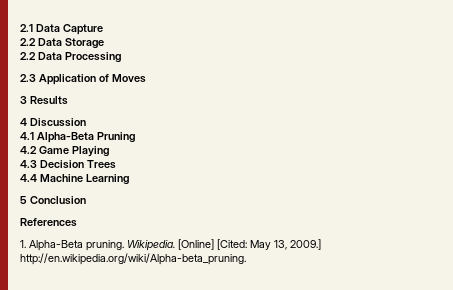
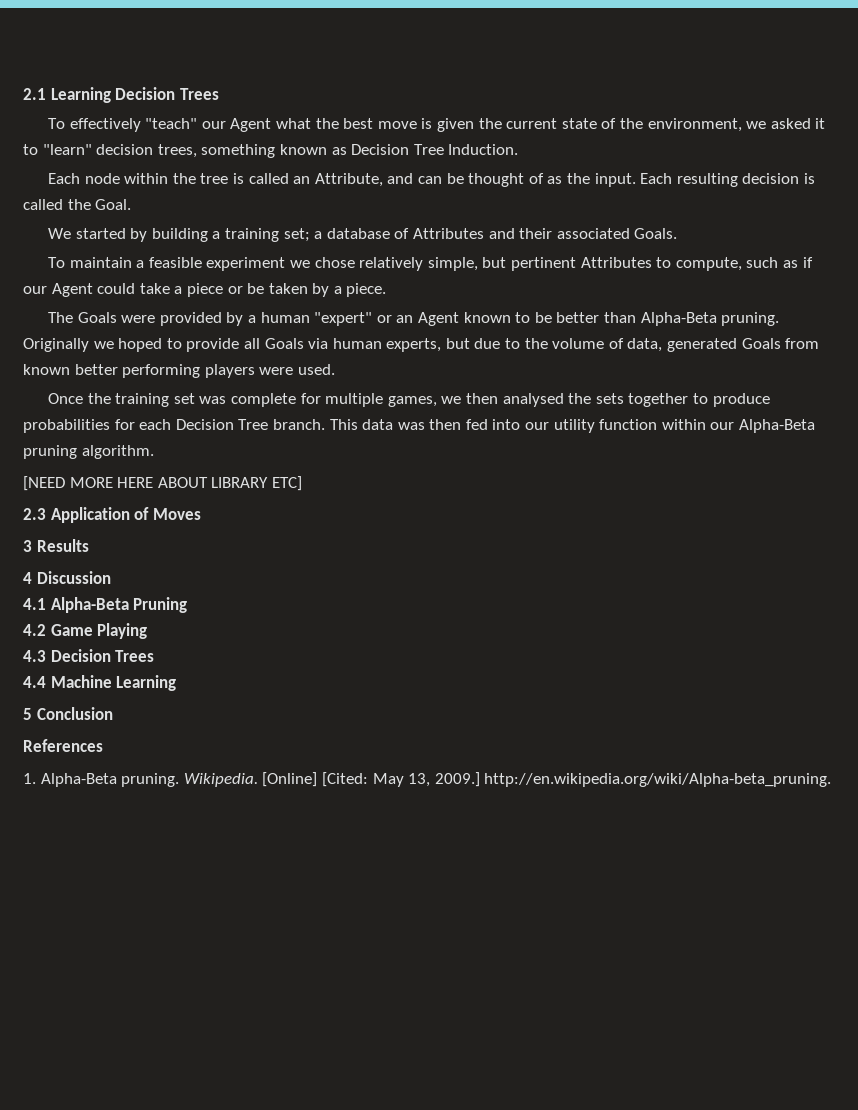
- 2.1 Data Capture
- 2.2 Data Storage
- 2.2 Data Processing
+ 2.1 Learning Decision Trees
+ To effectively "teach" our Agent what the best move is given the current state of the environment, we asked it to "learn" decision trees, something known as Decision Tree Induction.
+ Each node within the tree is called an Attribute, and can be thought of as the input. Each resulting decision is called the Goal.
+ We started by building a training set; a database of Attributes and their associated Goals.
+ To maintain a feasible experiment we chose relatively simple, but pertinent Attributes to compute, such as if our Agent could take a piece or be taken by a piece.
+ The Goals were provided by a human "expert" or an Agent known to be better than Alpha-Beta pruning. Originally we hoped to provide all Goals via human experts, but due to the volume of data, generated Goals from known better performing players were used.
+ Once the training set was complete for multiple games, we then analysed the sets together to produce probabilities for each Decision Tree branch. This data was then fed into our utility function within our Alpha-Beta pruning algorithm.
+ [NEED MORE HERE ABOUT LIBRARY ETC]

